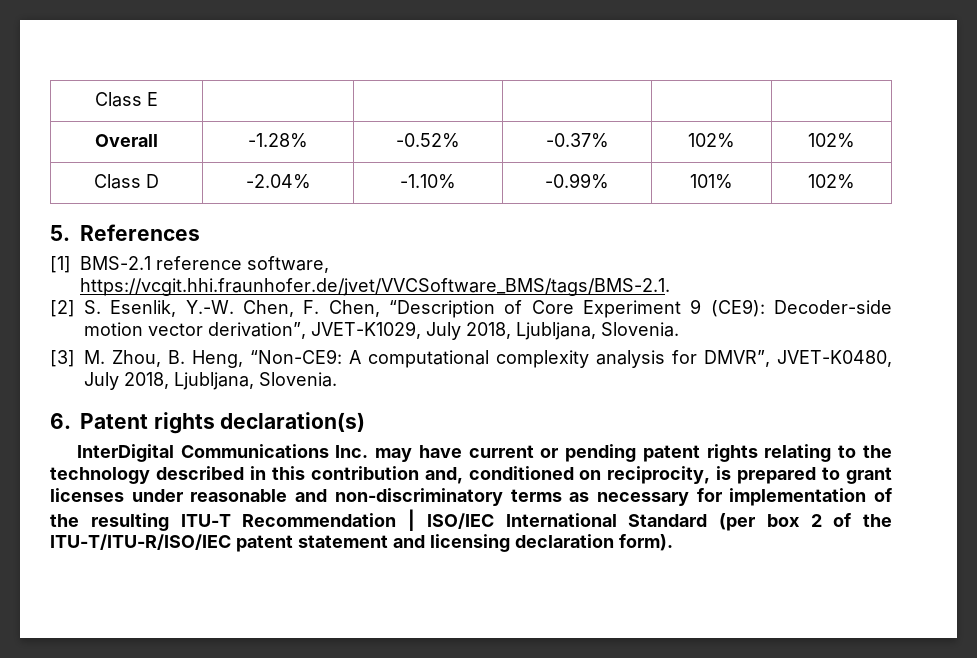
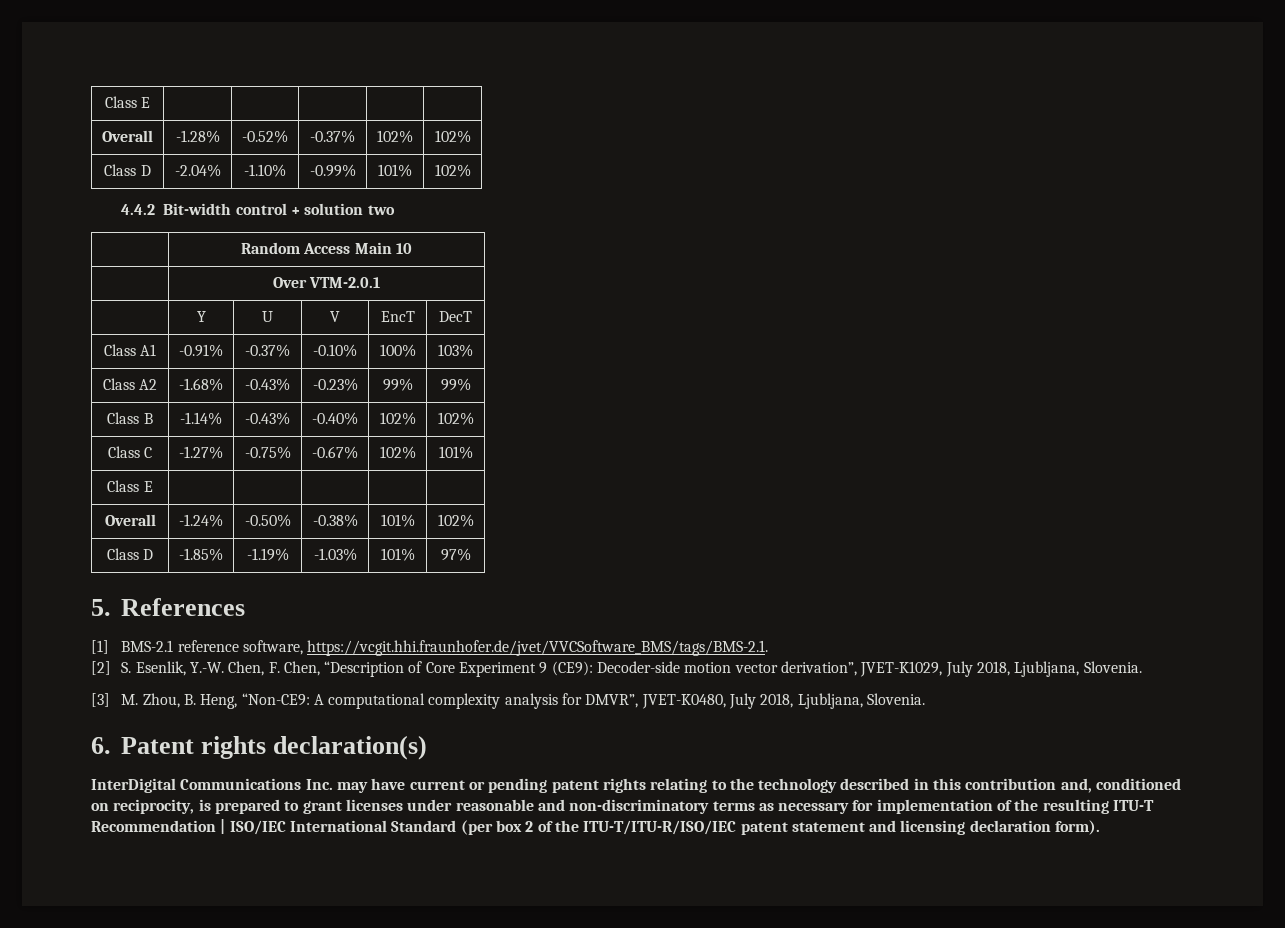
+ 4.4.2 Bit-width control + solution two
+ | Random Access Main 10
+ | Over VTM-2.0.1
+ | Y | U | V | EncT | DecT
+ Class A1 | -0.91% | -0.37% | -0.10% | 100% | 103%
+ Class A2 | -1.68% | -0.43% | -0.23% | 99% | 99%
+ Class B | -1.14% | -0.43% | -0.40% | 102% | 102%
+ Class C | -1.27% | -0.75% | -0.67% | 102% | 101%
+ Class E | | | | |
+ Overall | -1.24% | -0.50% | -0.38% | 101% | 102%
+ Class D | -1.85% | -1.19% | -1.03% | 101% | 97%

